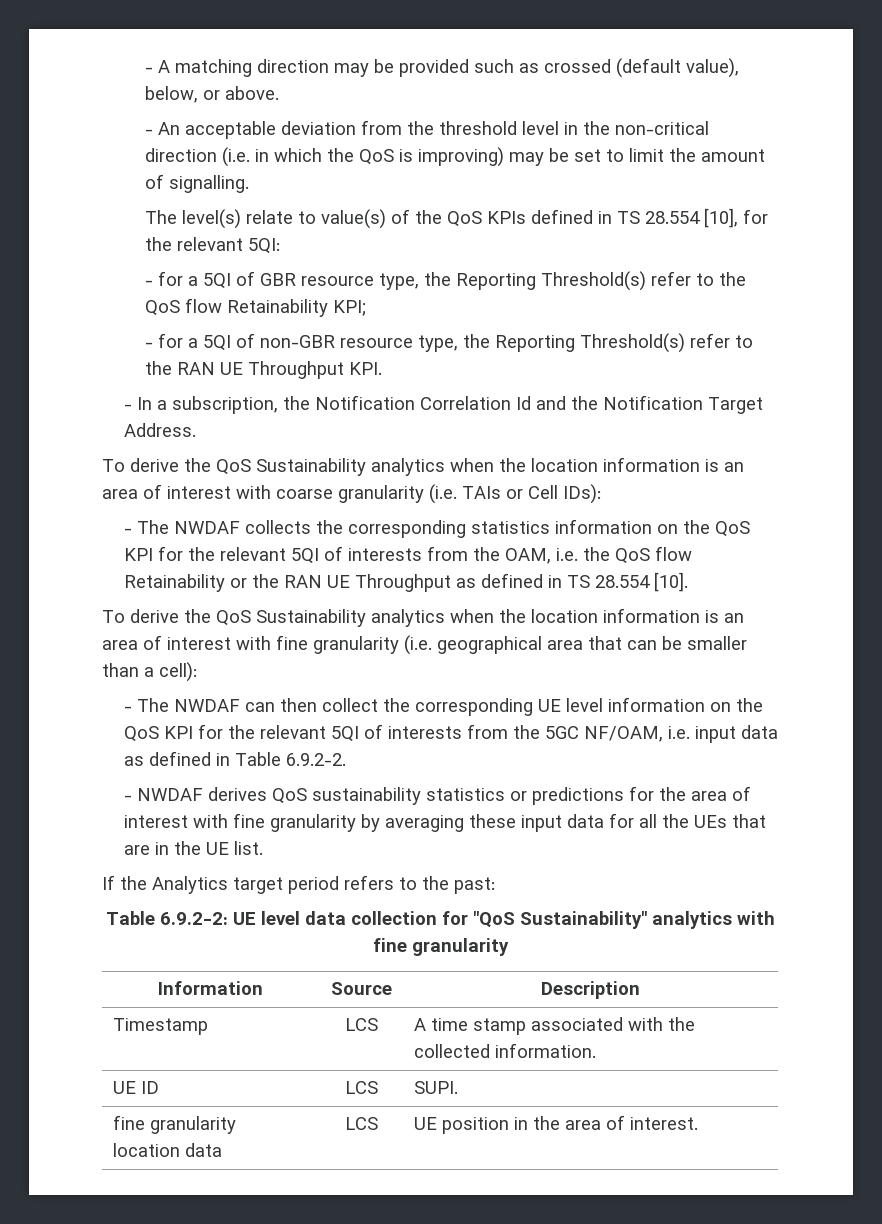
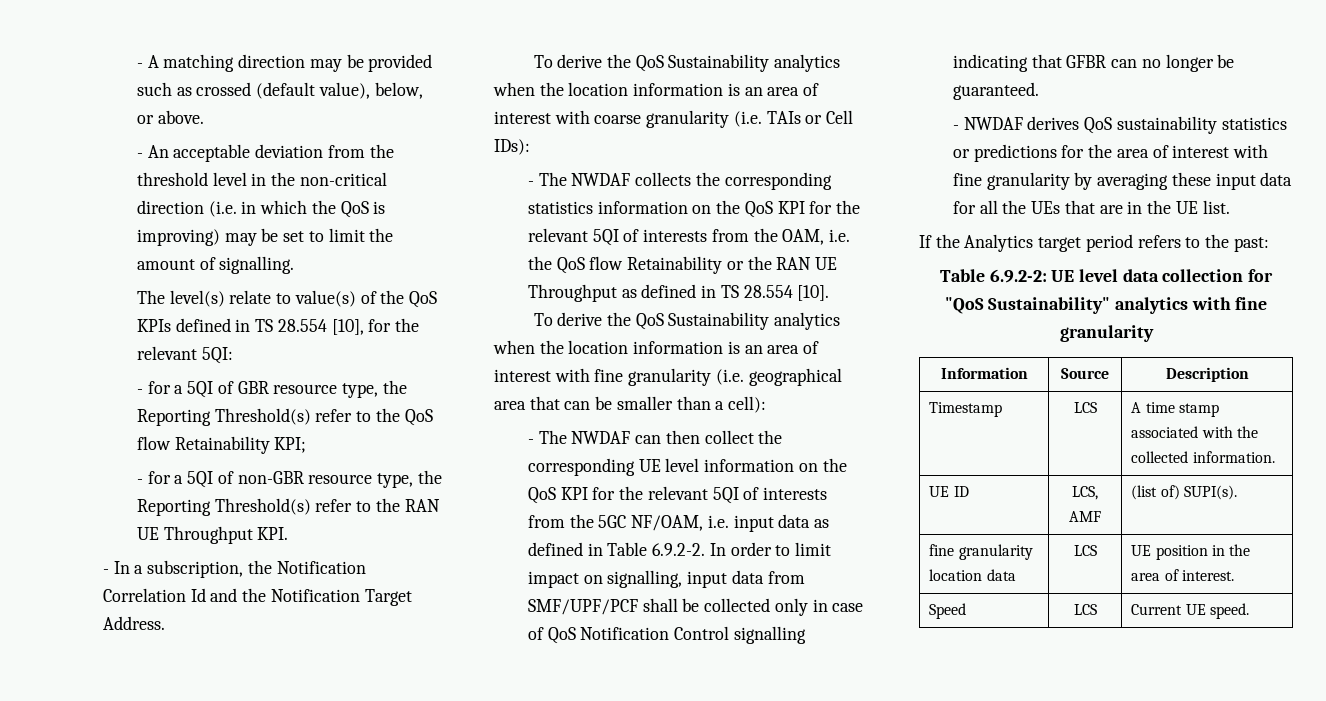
- - The NWDAF can then collect the corresponding UE level information on the QoS KPI for the relevant 5QI of interests from the 5GC NF/OAM, i.e. input data as defined in Table 6.9.2-2.
+ - The NWDAF can then collect the corresponding UE level information on the QoS KPI for the relevant 5QI of interests from the 5GC NF/OAM, i.e. input data as defined in Table 6.9.2-2. In order to limit impact on signalling, input data from SMF/UPF/PCF shall be collected only in case of QoS Notification Control signalling indicating that GFBR can no longer be guaranteed.
- UE ID | LCS | SUPI.
+ UE ID | LCS, AMF | (list of) SUPI(s).
+ Speed | LCS | Current UE speed.

